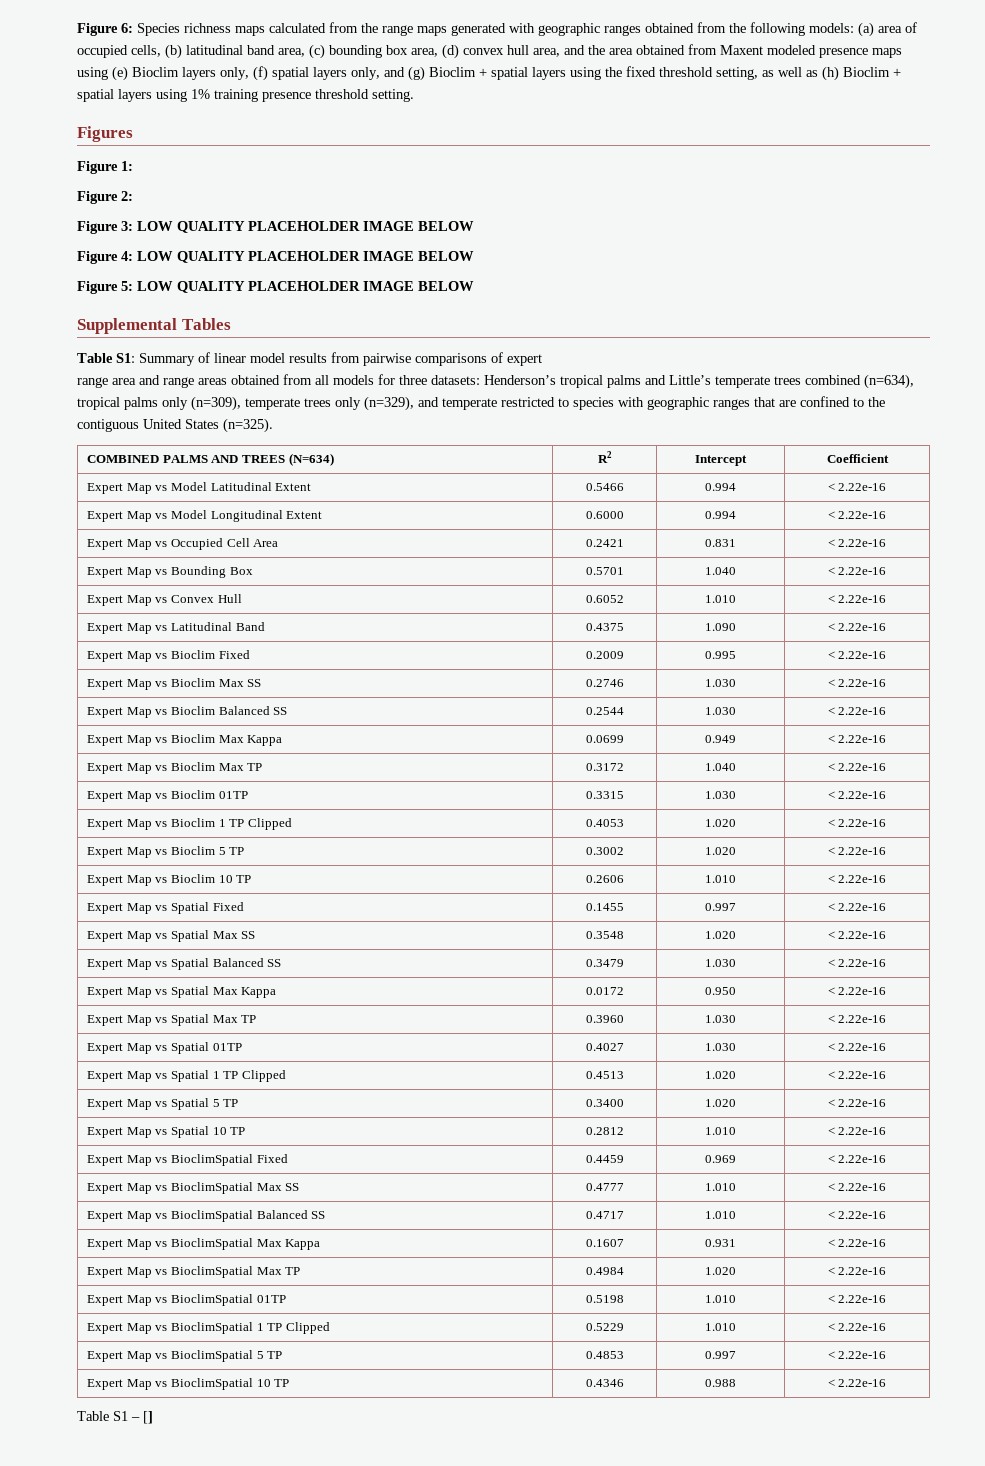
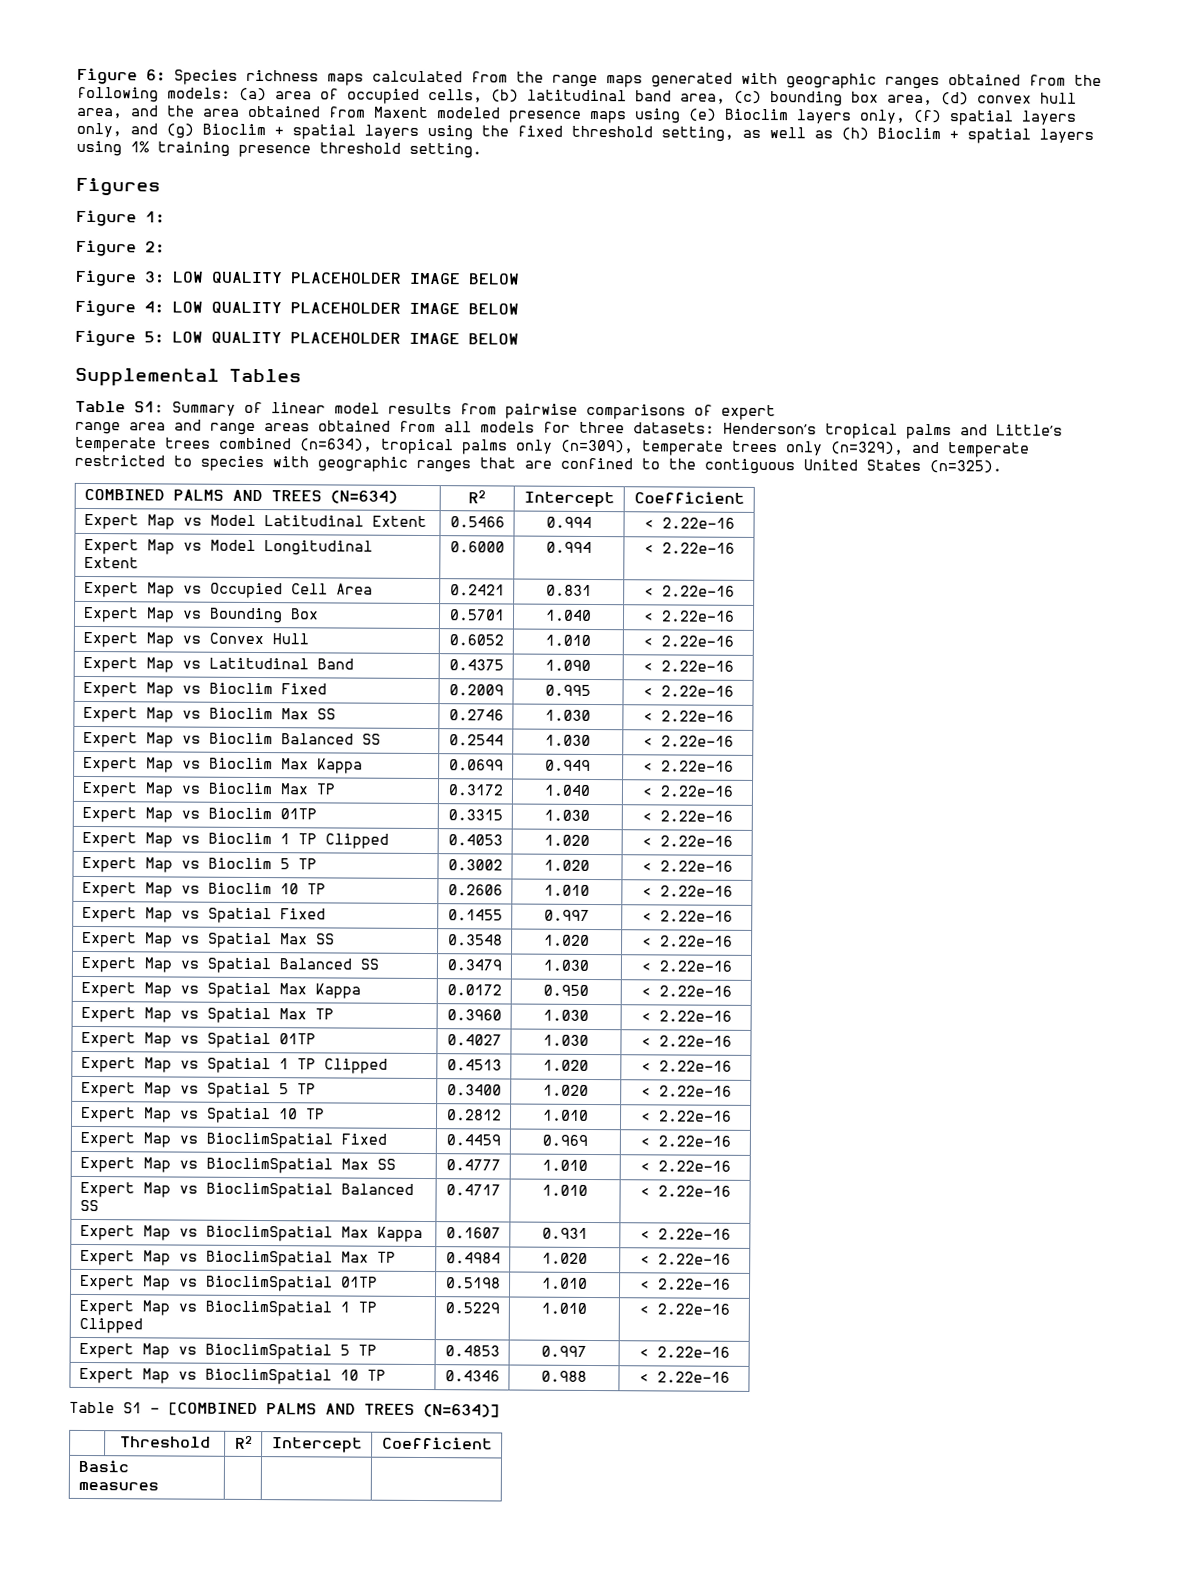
- Table S1 – []
+ Table S1 – [COMBINED PALMS AND TREES (N=634)]
+ | Threshold | R2 | Intercept | Coefficient
+ Basic measures | | |

